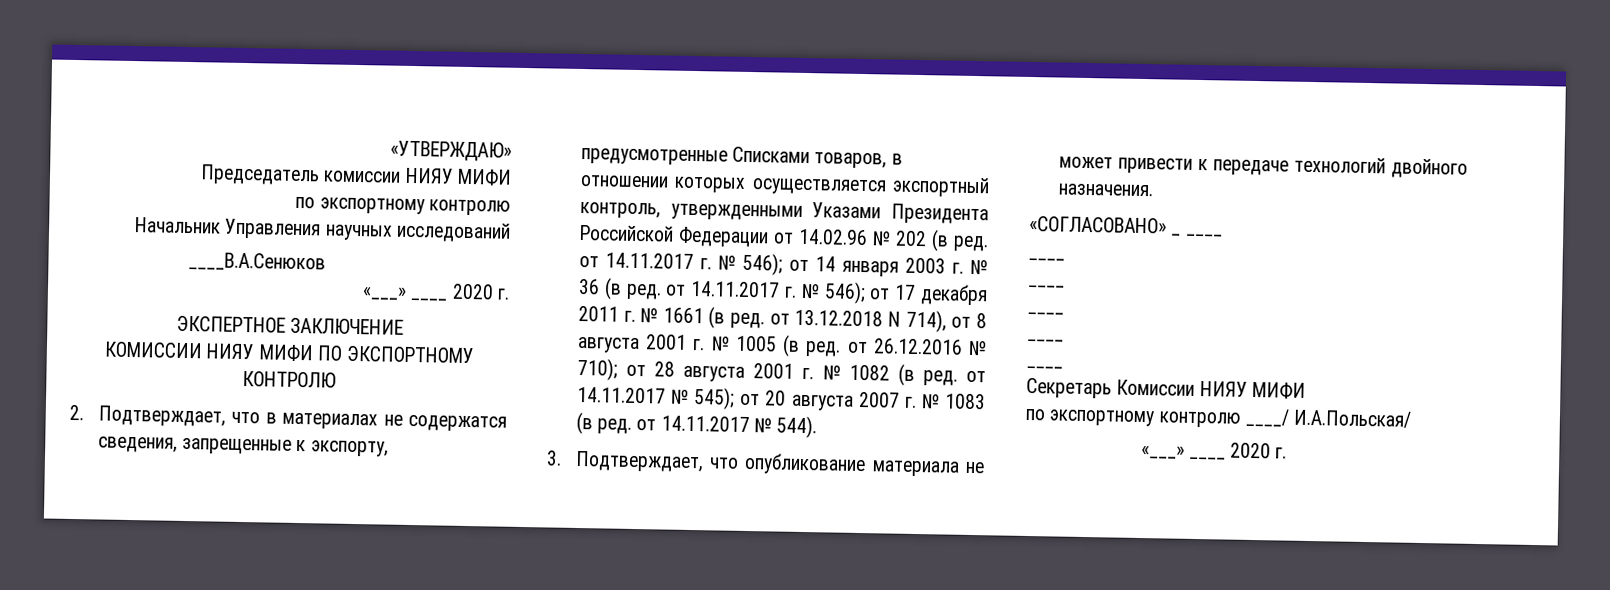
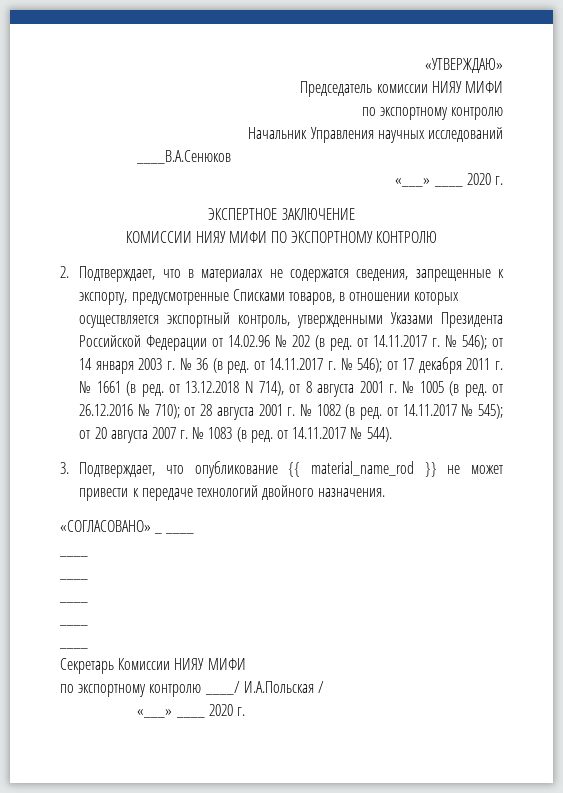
- 3. Подтверждает, что опубликование материала не может привести к передаче технологий двойного назначения.
+ 3. Подтверждает, что опубликование {{ material_name_rod }} не может привести к передаче технологий двойного назначения.
- по экспортному контролю ____/ И.А.Польская/
+ по экспортному контролю ____/ И.А.Польская /

